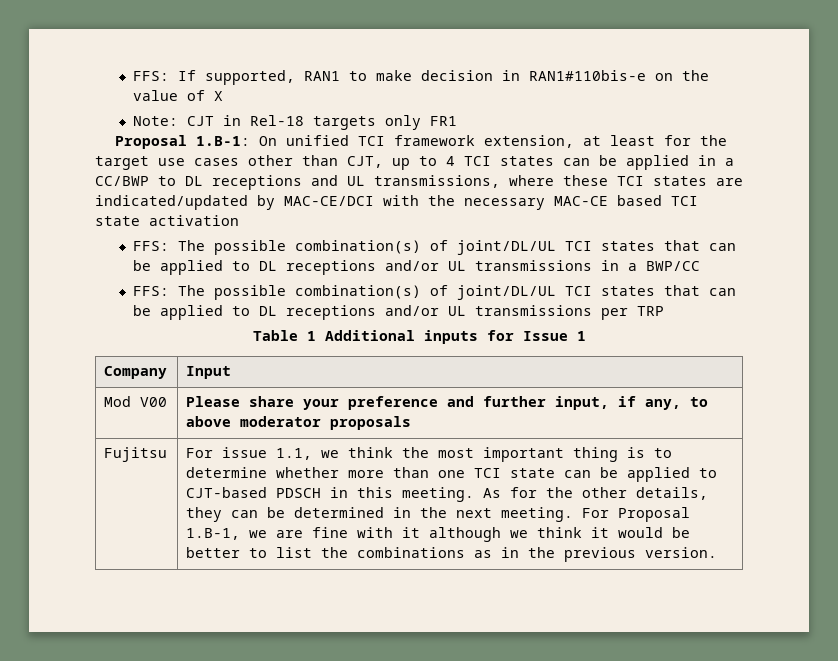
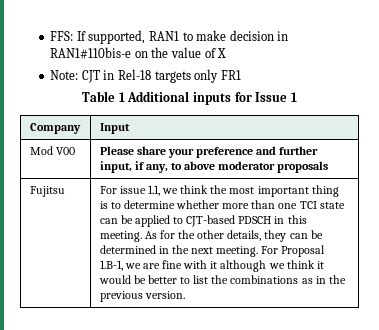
- Proposal 1.B-1: On unified TCI framework extension, at least for the target use cases other than CJT, up to 4 TCI states can be applied in a CC/BWP to DL receptions and UL transmissions, where these TCI states are indicated/updated by MAC-CE/DCI with the necessary MAC-CE based TCI state activation
- FFS: The possible combination(s) of joint/DL/UL TCI states that can be applied to DL receptions and/or UL transmissions in a BWP/CC
- FFS: The possible combination(s) of joint/DL/UL TCI states that can be applied to DL receptions and/or UL transmissions per TRP

